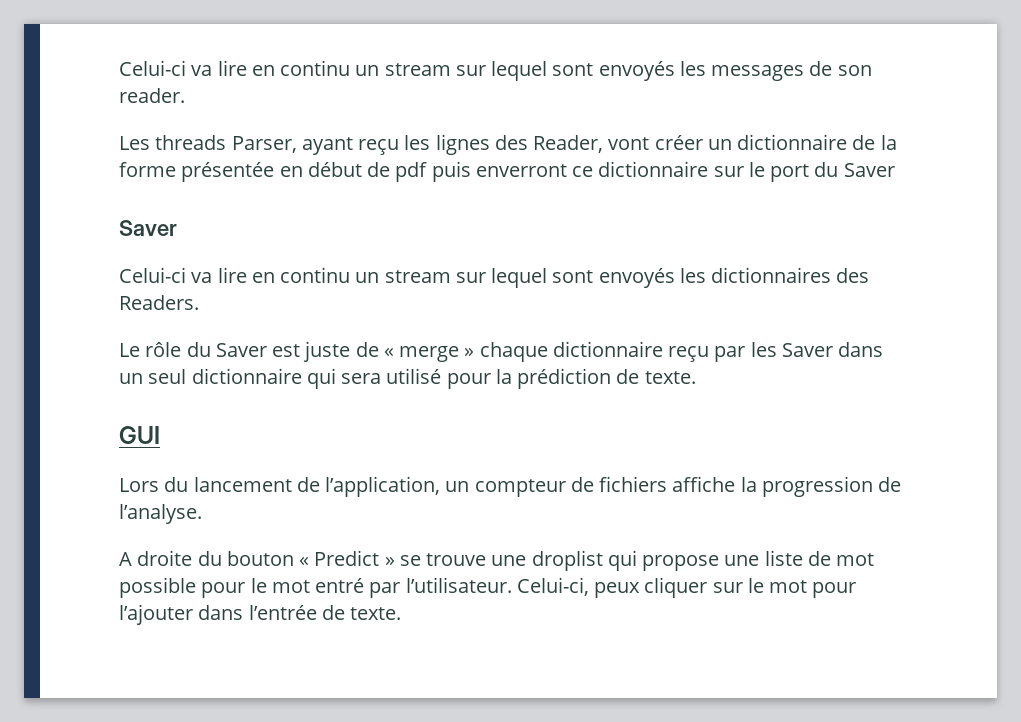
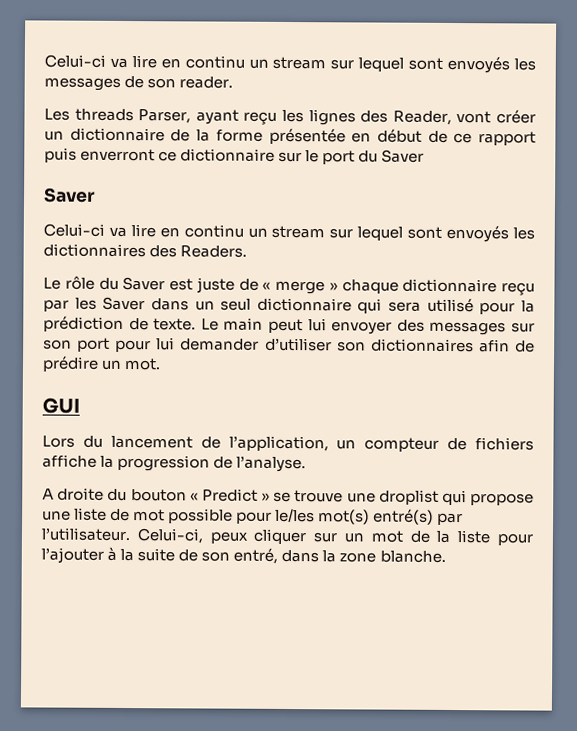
- Les threads Parser, ayant reçu les lignes des Reader, vont créer un dictionnaire de la forme présentée en début de pdf puis enverront ce dictionnaire sur le port du Saver
+ Les threads Parser, ayant reçu les lignes des Reader, vont créer un dictionnaire de la forme présentée en début de ce rapport puis enverront ce dictionnaire sur le port du Saver
+ Le main peut lui envoyer des messages sur son port pour lui demander d’utiliser son dictionnaires afin de prédire un mot.
- A droite du bouton « Predict » se trouve une droplist qui propose une liste de mot possible pour le mot entré par l’utilisateur.
+ A droite du bouton « Predict » se trouve une droplist qui propose une liste de mot possible pour le/les mot(s) entré(s) par l’utilisateur.
- Celui-ci, peux cliquer sur le mot pour l’ajouter dans l’entrée de texte.
+ Celui-ci, peux cliquer sur un mot de la liste pour l’ajouter à la suite de son entré, dans la zone blanche.

